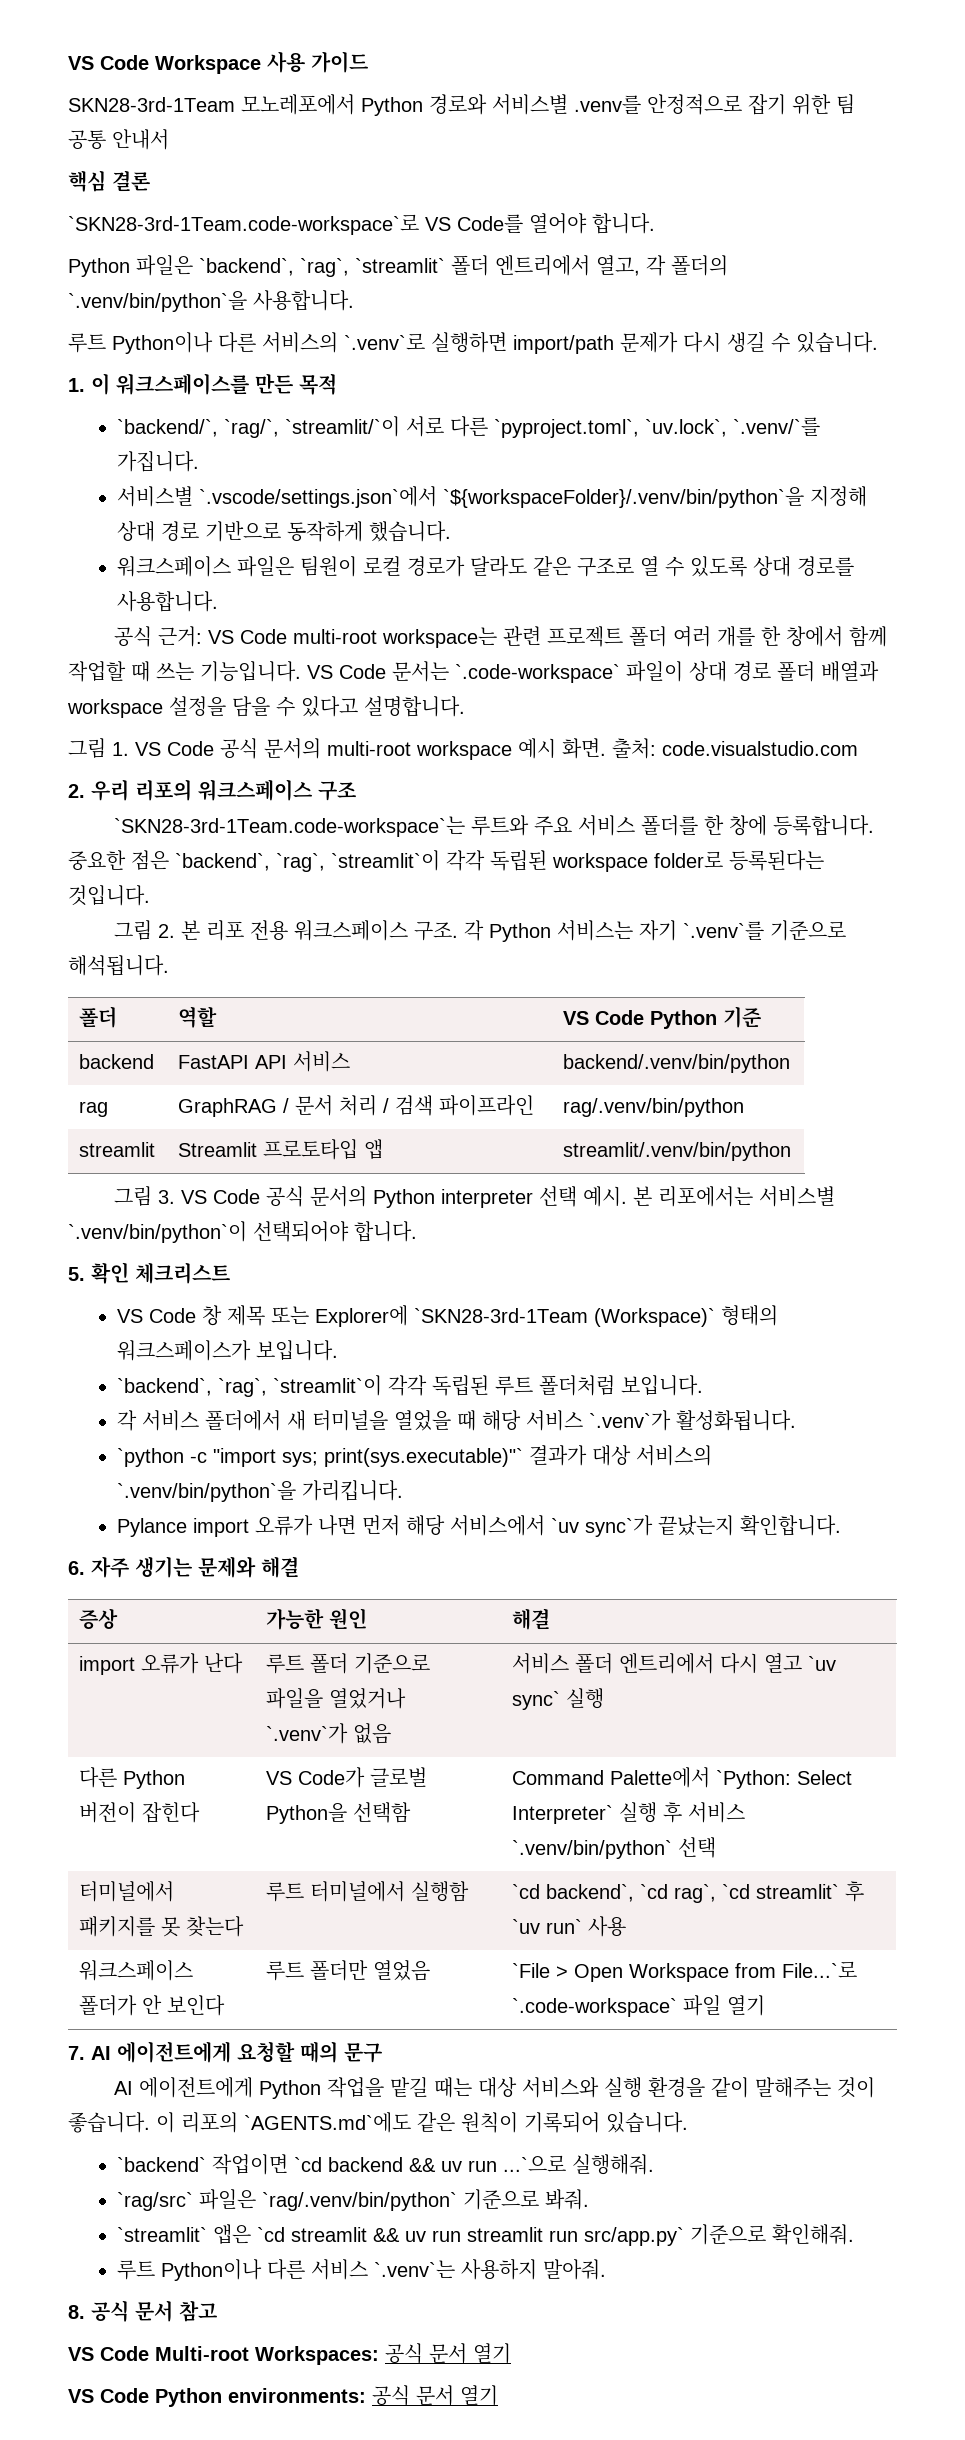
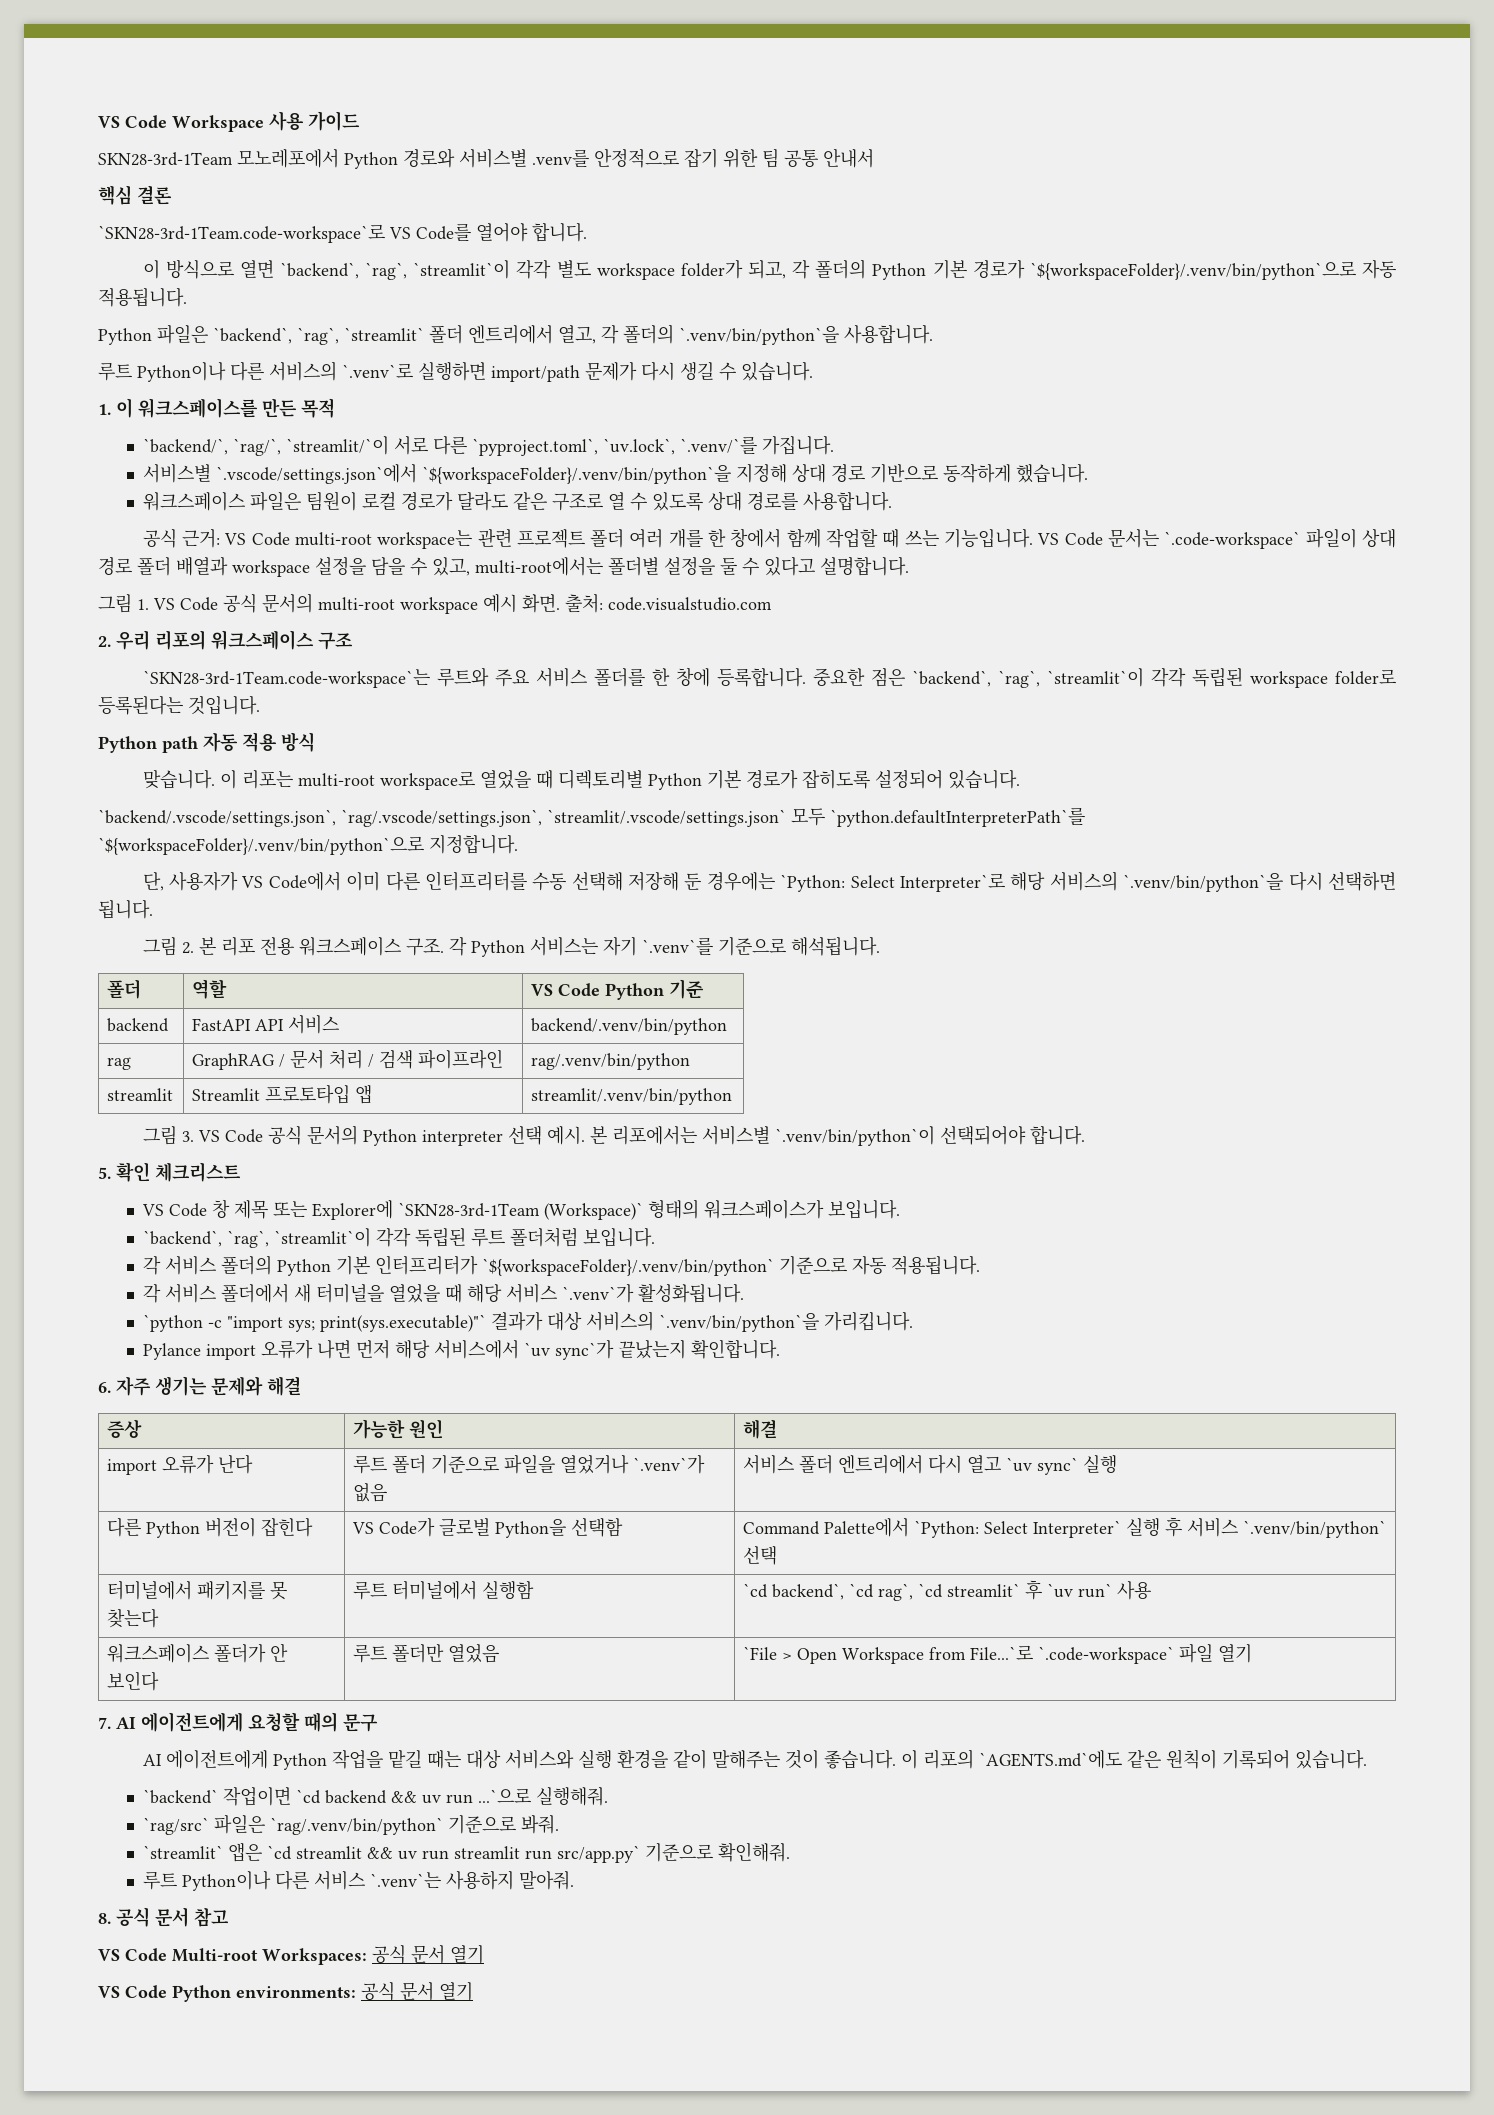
+ 이 방식으로 열면 `backend`, `rag`, `streamlit`이 각각 별도 workspace folder가 되고, 각 폴더의 Python 기본 경로가 `${workspaceFolder}/.venv/bin/python`으로 자동 적용됩니다.
- VS Code 문서는 `.code-workspace` 파일이 상대 경로 폴더 배열과 workspace 설정을 담을 수 있다고 설명합니다.
+ VS Code 문서는 `.code-workspace` 파일이 상대 경로 폴더 배열과 workspace 설정을 담을 수 있고, multi-root에서는 폴더별 설정을 둘 수 있다고 설명합니다.
+ Python path 자동 적용 방식
+ 맞습니다. 이 리포는 multi-root workspace로 열었을 때 디렉토리별 Python 기본 경로가 잡히도록 설정되어 있습니다.
+ `backend/.vscode/settings.json`, `rag/.vscode/settings.json`, `streamlit/.vscode/settings.json` 모두 `python.defaultInterpreterPath`를 `${workspaceFolder}/.venv/bin/python`으로 지정합니다.
+ 단, 사용자가 VS Code에서 이미 다른 인터프리터를 수동 선택해 저장해 둔 경우에는 `Python: Select Interpreter`로 해당 서비스의 `.venv/bin/python`을 다시 선택하면 됩니다.
+ 각 서비스 폴더의 Python 기본 인터프리터가 `${workspaceFolder}/.venv/bin/python` 기준으로 자동 적용됩니다.

